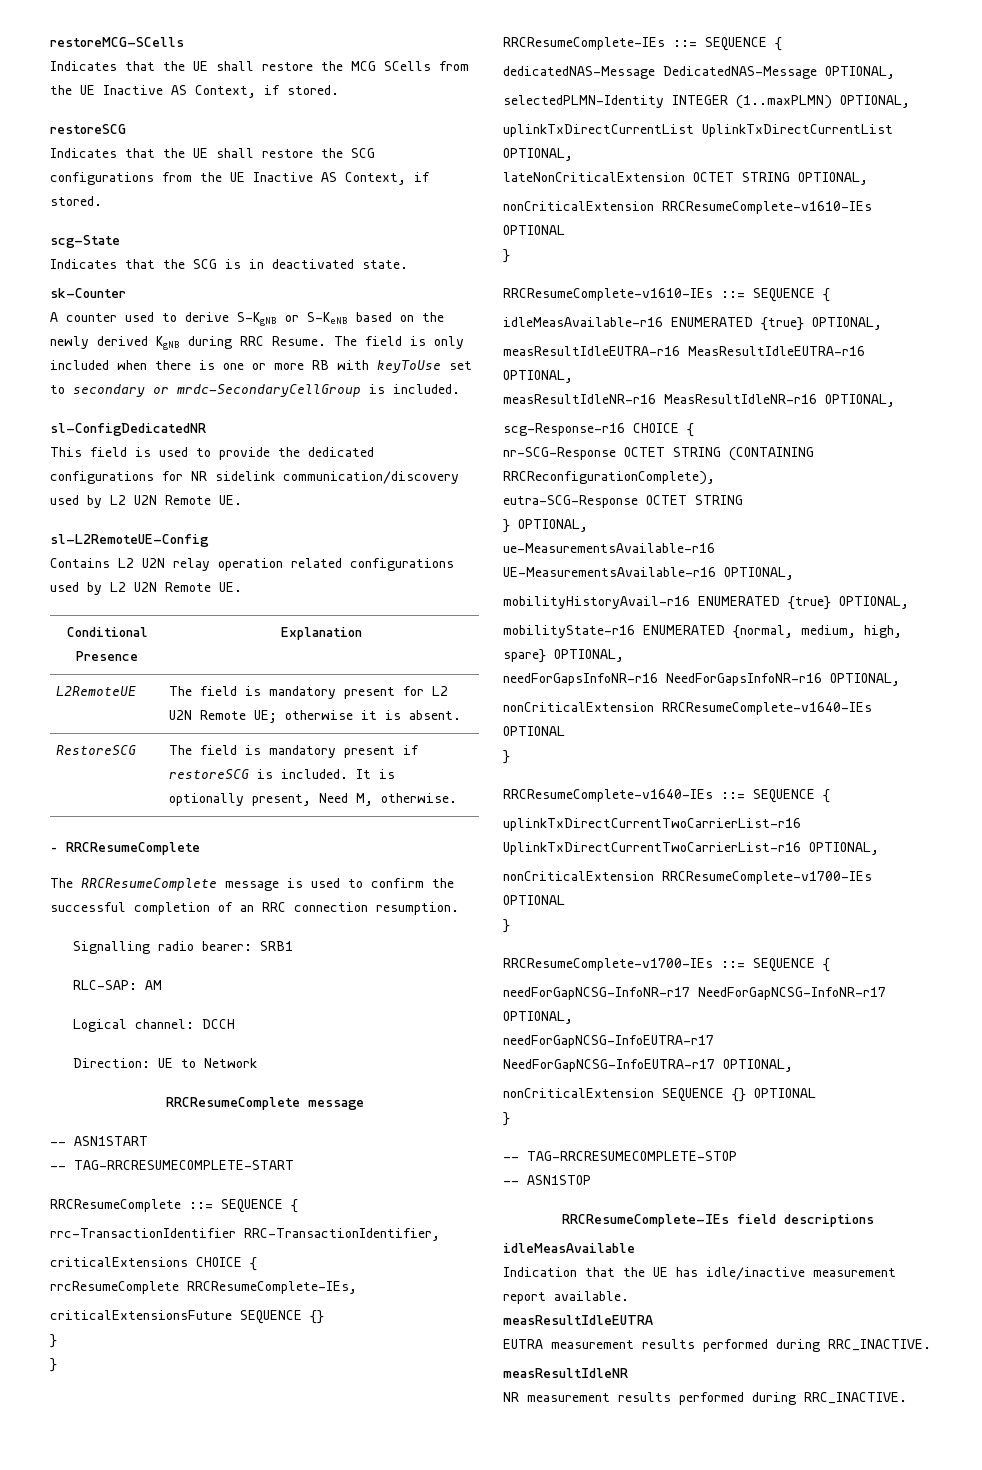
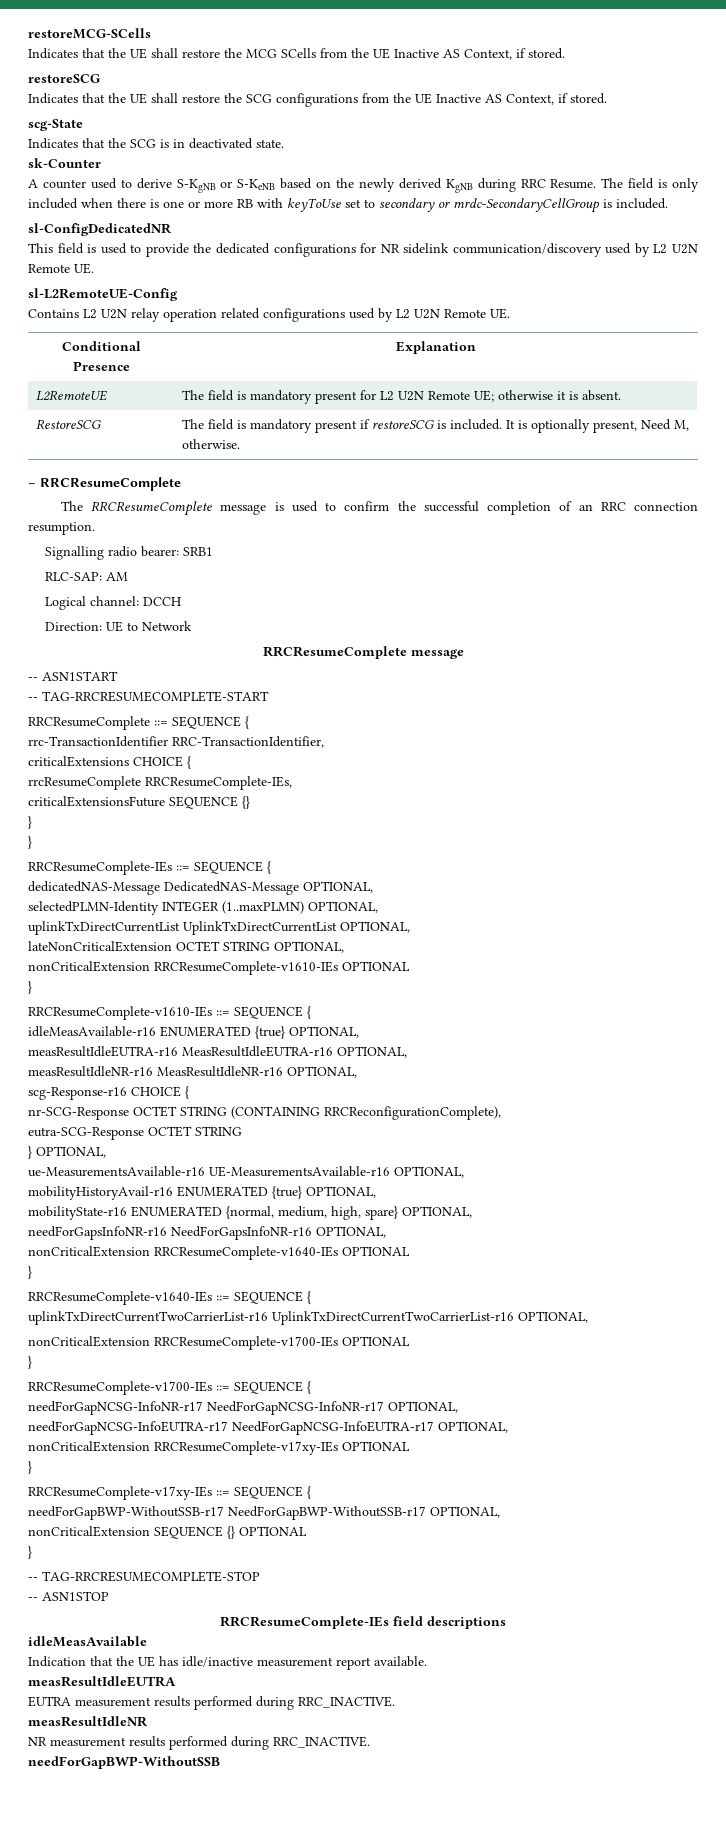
+ nonCriticalExtension RRCResumeComplete-v17xy-IEs OPTIONAL
+ }
+ RRCResumeComplete-v17xy-IEs ::= SEQUENCE {
+ needForGapBWP-WithoutSSB-r17 NeedForGapBWP-WithoutSSB-r17 OPTIONAL,
+ needForGapBWP-WithoutSSB

